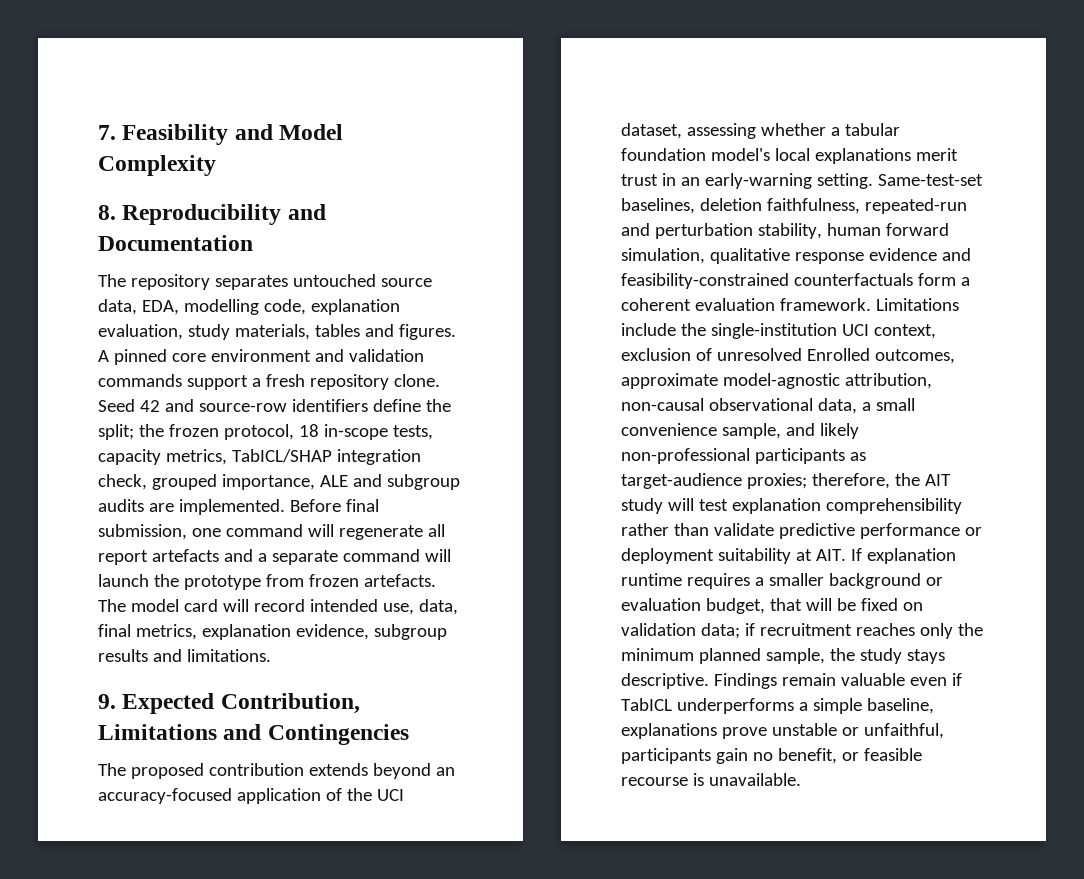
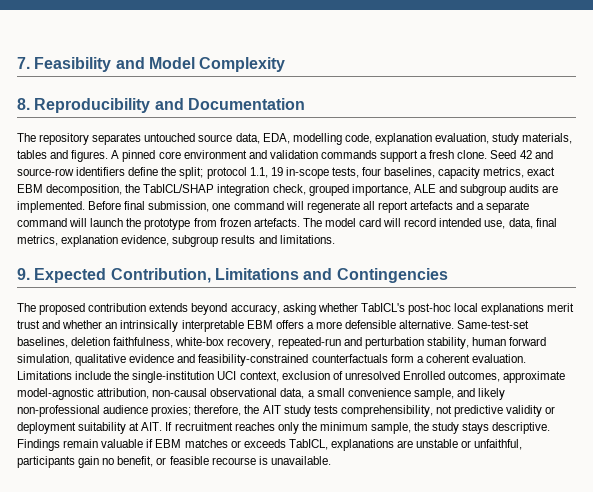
- A pinned core environment and validation commands support a fresh repository clone.
+ A pinned core environment and validation commands support a fresh clone.
- Seed 42 and source-row identifiers define the split; the frozen protocol, 18 in-scope tests, capacity metrics, TabICL/SHAP integration check, grouped importance, ALE and subgroup audits are implemented.
+ Seed 42 and source-row identifiers define the split; protocol 1.1, 19 in-scope tests, four baselines, capacity metrics, exact EBM decomposition, the TabICL/SHAP integration check, grouped importance, ALE and subgroup audits are implemented.
- The proposed contribution extends beyond an accuracy-focused application of the UCI dataset, assessing whether a tabular foundation model's local explanations merit trust in an early-warning setting.
+ The proposed contribution extends beyond accuracy, asking whether TabICL's post-hoc local explanations merit trust and whether an intrinsically interpretable EBM offers a more defensible alternative.
- Same-test-set baselines, deletion faithfulness, repeated-run and perturbation stability, human forward simulation, qualitative response evidence and feasibility-constrained counterfactuals form a coherent evaluation framework.
+ Same-test-set baselines, deletion faithfulness, white-box recovery, repeated-run and perturbation stability, human forward simulation, qualitative evidence and feasibility-constrained counterfactuals form a coherent evaluation.
- Limitations include the single-institution UCI context, exclusion of unresolved Enrolled outcomes, approximate model-agnostic attribution, non-causal observational data, a small convenience sample, and likely non-professional participants as target-audience proxies; therefore, the AIT study will test explanation comprehensibility rather than validate predictive performance or deployment suitability at AIT. If explanation runtime requires a smaller background or evaluation budget, that will be fixed on validation data; if recruitment reaches only the minimum planned sample, the study stays descriptive.
+ Limitations include the single-institution UCI context, exclusion of unresolved Enrolled outcomes, approximate model-agnostic attribution, non-causal observational data, a small convenience sample, and likely non-professional audience proxies; therefore, the AIT study tests comprehensibility, not predictive validity or deployment suitability at AIT. If recruitment reaches only the minimum sample, the study stays descriptive.
- Findings remain valuable even if TabICL underperforms a simple baseline, explanations prove unstable or unfaithful, participants gain no benefit, or feasible recourse is unavailable.
+ Findings remain valuable if EBM matches or exceeds TabICL, explanations are unstable or unfaithful, participants gain no benefit, or feasible recourse is unavailable.

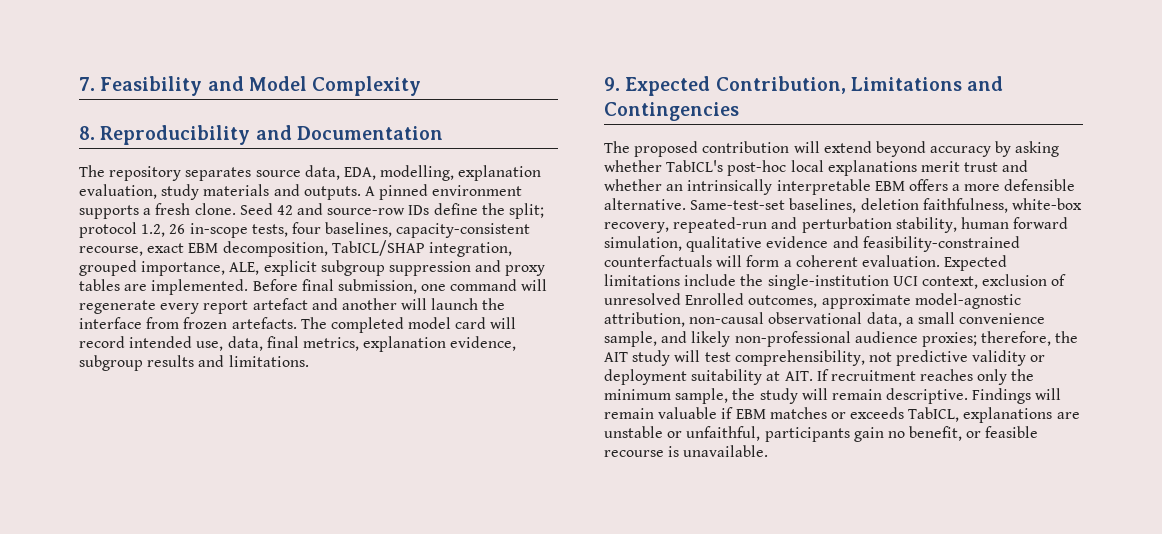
- The repository separates untouched source data, EDA, modelling code, explanation evaluation, study materials, tables and figures. A pinned core environment and validation commands support a fresh clone.
+ The repository separates source data, EDA, modelling, explanation evaluation, study materials and outputs. A pinned environment supports a fresh clone.
- Seed 42 and source-row identifiers define the split; protocol 1.1, 19 in-scope tests, four baselines, capacity metrics, exact EBM decomposition, the TabICL/SHAP integration check, grouped importance, ALE and subgroup audits are implemented.
+ Seed 42 and source-row IDs define the split; protocol 1.2, 26 in-scope tests, four baselines, capacity-consistent recourse, exact EBM decomposition, TabICL/SHAP integration, grouped importance, ALE, explicit subgroup suppression and proxy tables are implemented.
- Before final submission, one command will regenerate all report artefacts and a separate command will launch the prototype from frozen artefacts.
+ Before final submission, one command will regenerate every report artefact and another will launch the interface from frozen artefacts.
- The model card will record intended use, data, final metrics, explanation evidence, subgroup results and limitations.
+ The completed model card will record intended use, data, final metrics, explanation evidence, subgroup results and limitations.
- The proposed contribution extends beyond accuracy, asking whether TabICL's post-hoc local explanations merit trust and whether an intrinsically interpretable EBM offers a more defensible alternative.
+ The proposed contribution will extend beyond accuracy by asking whether TabICL's post-hoc local explanations merit trust and whether an intrinsically interpretable EBM offers a more defensible alternative.
- Same-test-set baselines, deletion faithfulness, white-box recovery, repeated-run and perturbation stability, human forward simulation, qualitative evidence and feasibility-constrained counterfactuals form a coherent evaluation.
+ Same-test-set baselines, deletion faithfulness, white-box recovery, repeated-run and perturbation stability, human forward simulation, qualitative evidence and feasibility-constrained counterfactuals will form a coherent evaluation.
- Limitations include the single-institution UCI context, exclusion of unresolved Enrolled outcomes, approximate model-agnostic attribution, non-causal observational data, a small convenience sample, and likely non-professional audience proxies; therefore, the AIT study tests comprehensibility, not predictive validity or deployment suitability at AIT. If recruitment reaches only the minimum sample, the study stays descriptive.
+ Expected limitations include the single-institution UCI context, exclusion of unresolved Enrolled outcomes, approximate model-agnostic attribution, non-causal observational data, a small convenience sample, and likely non-professional audience proxies; therefore, the AIT study will test comprehensibility, not predictive validity or deployment suitability at AIT. If recruitment reaches only the minimum sample, the study will remain descriptive.
- Findings remain valuable if EBM matches or exceeds TabICL, explanations are unstable or unfaithful, participants gain no benefit, or feasible recourse is unavailable.
+ Findings will remain valuable if EBM matches or exceeds TabICL, explanations are unstable or unfaithful, participants gain no benefit, or feasible recourse is unavailable.

